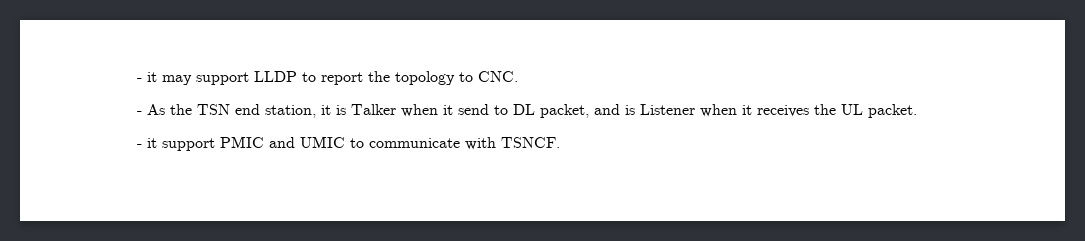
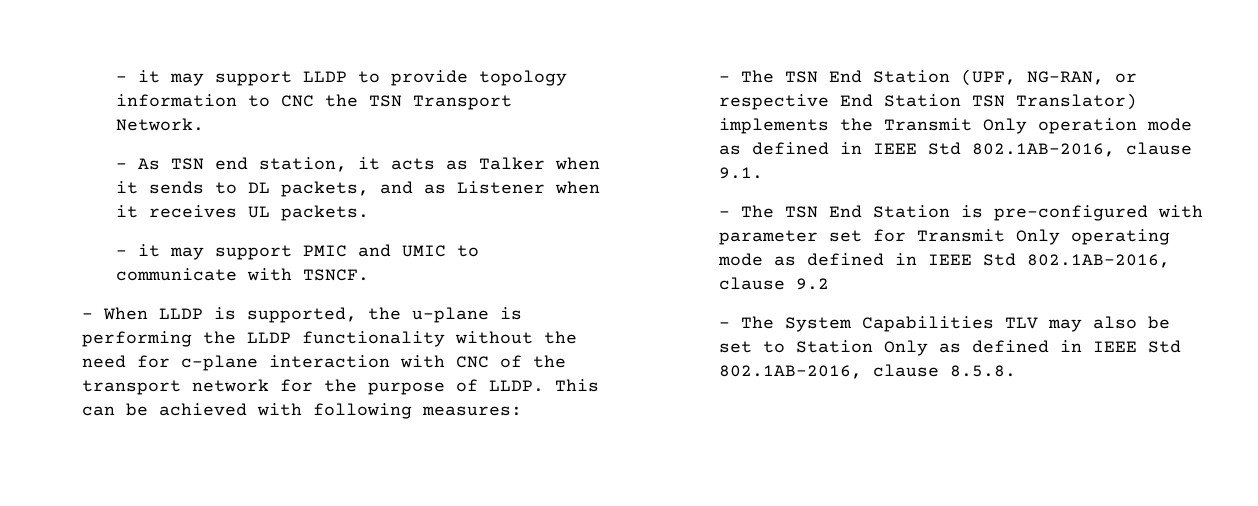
- - it may support LLDP to report the topology to CNC.
+ - it may support LLDP to provide topology information to CNC the TSN Transport Network.
- - As the TSN end station, it is Talker when it send to DL packet, and is Listener when it receives the UL packet.
- - it support PMIC and UMIC to communicate with TSNCF.
+ - As TSN end station, it acts as Talker when it sends to DL packets, and as Listener when it receives UL packets.
+ - it may support PMIC and UMIC to communicate with TSNCF.
+ - When LLDP is supported, the u-plane is performing the LLDP functionality without the need for c-plane interaction with CNC of the transport network for the purpose of LLDP. This can be achieved with following measures:
+ - The TSN End Station (UPF, NG-RAN, or respective End Station TSN Translator) implements the Transmit Only operation mode as defined in IEEE Std 802.1AB-2016, clause 9.1.
+ - The TSN End Station is pre-configured with parameter set for Transmit Only operating mode as defined in IEEE Std 802.1AB-2016, clause 9.2
+ - The System Capabilities TLV may also be set to Station Only as defined in IEEE Std 802.1AB-2016, clause 8.5.8.

